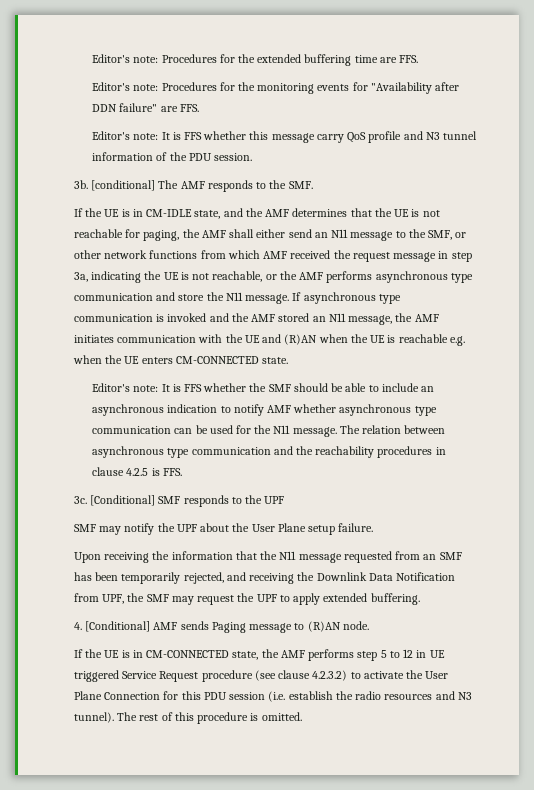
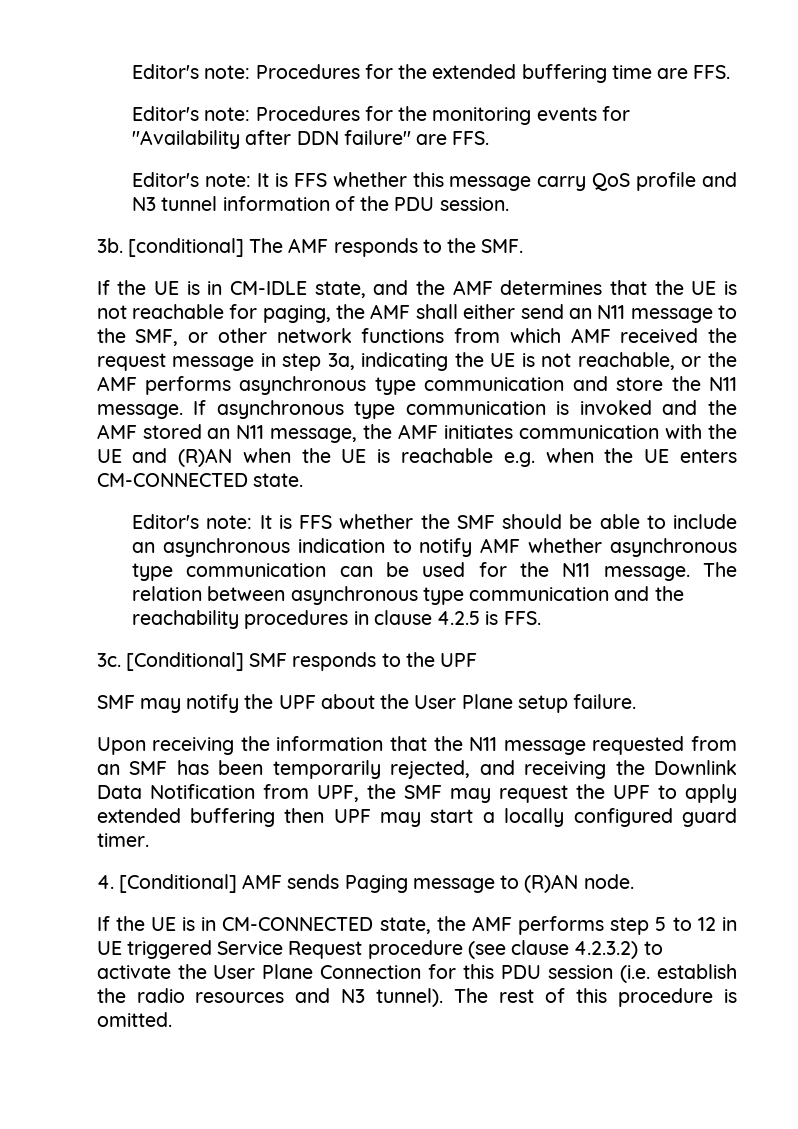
- Upon receiving the information that the N11 message requested from an SMF has been temporarily rejected, and receiving the Downlink Data Notification from UPF, the SMF may request the UPF to apply extended buffering.
+ Upon receiving the information that the N11 message requested from an SMF has been temporarily rejected, and receiving the Downlink Data Notification from UPF, the SMF may request the UPF to apply extended buffering then UPF may start a locally configured guard timer.

